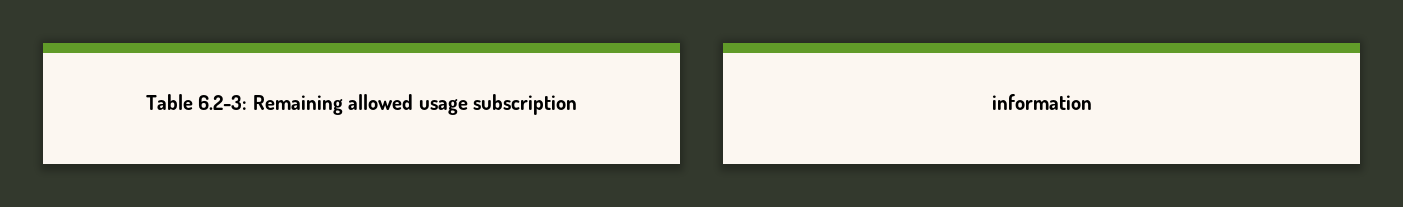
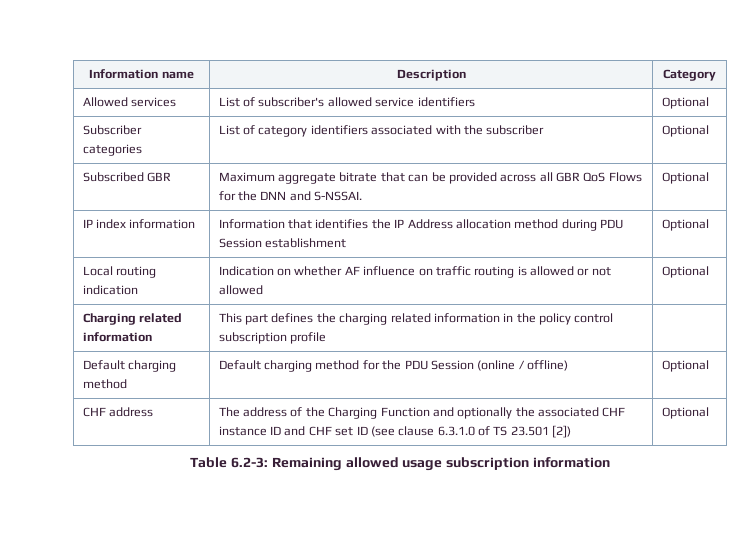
+ Information name | Description | Category
+ Allowed services | List of subscriber's allowed service identifiers | Optional
+ Subscriber categories | List of category identifiers associated with the subscriber | Optional
+ Subscribed GBR | Maximum aggregate bitrate that can be provided across all GBR QoS Flows for the DNN and S-NSSAI. | Optional
+ IP index information | Information that identifies the IP Address allocation method during PDU Session establishment | Optional
+ Local routing indication | Indication on whether AF influence on traffic routing is allowed or not allowed | Optional
+ Charging related information | This part defines the charging related information in the policy control subscription profile |
+ Default charging method | Default charging method for the PDU Session (online / offline) | Optional
+ CHF address | The address of the Charging Function and optionally the associated CHF instance ID and CHF set ID (see clause 6.3.1.0 of TS 23.501 [2]) | Optional

